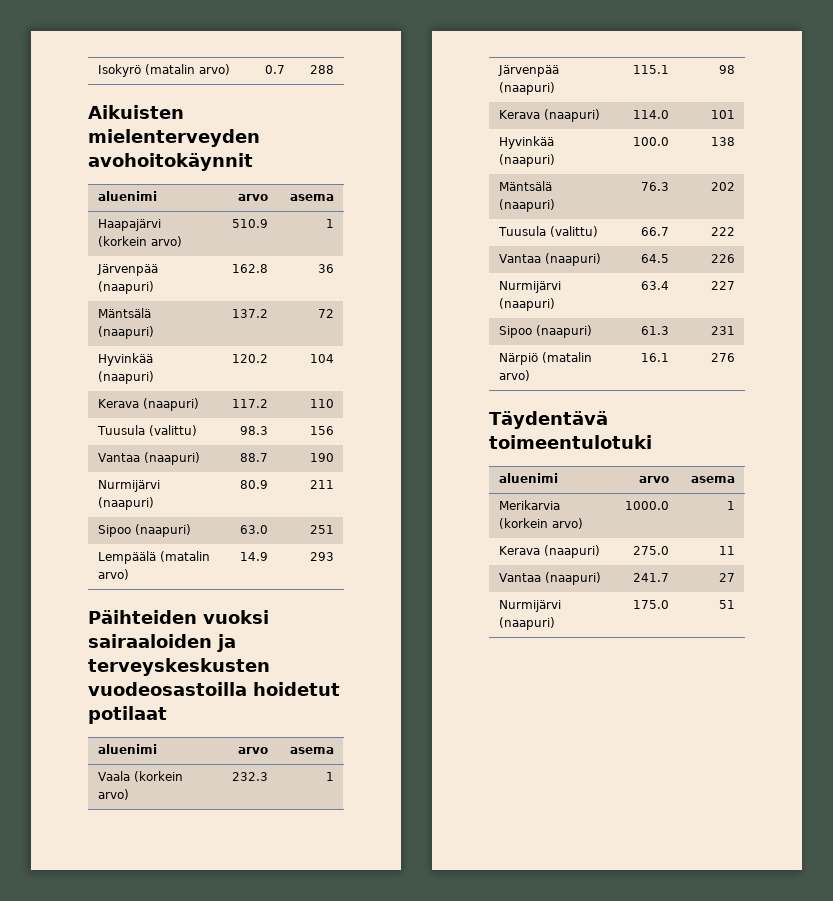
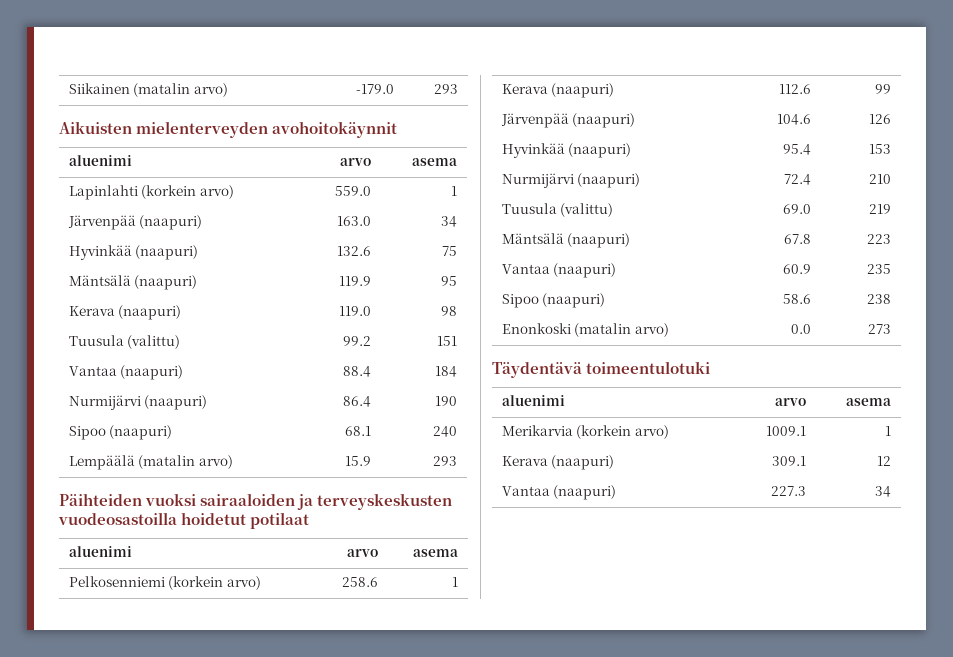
- Isokyrö (matalin arvo) | 0.7 | 288
+ Siikainen (matalin arvo) | -179.0 | 293
- Haapajärvi (korkein arvo) | 510.9 | 1
- Järvenpää (naapuri) | 162.8 | 36
- Mäntsälä (naapuri) | 137.2 | 72
- Hyvinkää (naapuri) | 120.2 | 104
- Kerava (naapuri) | 117.2 | 110
- Tuusula (valittu) | 98.3 | 156
- Vantaa (naapuri) | 88.7 | 190
- Nurmijärvi (naapuri) | 80.9 | 211
- Sipoo (naapuri) | 63.0 | 251
+ Lapinlahti (korkein arvo) | 559.0 | 1
+ Järvenpää (naapuri) | 163.0 | 34
+ Hyvinkää (naapuri) | 132.6 | 75
+ Mäntsälä (naapuri) | 119.9 | 95
+ Kerava (naapuri) | 119.0 | 98
+ Tuusula (valittu) | 99.2 | 151
+ Vantaa (naapuri) | 88.4 | 184
+ Nurmijärvi (naapuri) | 86.4 | 190
+ Sipoo (naapuri) | 68.1 | 240
- Lempäälä (matalin arvo) | 14.9 | 293
+ Lempäälä (matalin arvo) | 15.9 | 293
- Vaala (korkein arvo) | 232.3 | 1
- Järvenpää (naapuri) | 115.1 | 98
- Kerava (naapuri) | 114.0 | 101
- Hyvinkää (naapuri) | 100.0 | 138
- Mäntsälä (naapuri) | 76.3 | 202
- Tuusula (valittu) | 66.7 | 222
- Vantaa (naapuri) | 64.5 | 226
- Nurmijärvi (naapuri) | 63.4 | 227
- Sipoo (naapuri) | 61.3 | 231
- Närpiö (matalin arvo) | 16.1 | 276
+ Pelkosenniemi (korkein arvo) | 258.6 | 1
+ Kerava (naapuri) | 112.6 | 99
+ Järvenpää (naapuri) | 104.6 | 126
+ Hyvinkää (naapuri) | 95.4 | 153
+ Nurmijärvi (naapuri) | 72.4 | 210
+ Tuusula (valittu) | 69.0 | 219
+ Mäntsälä (naapuri) | 67.8 | 223
+ Vantaa (naapuri) | 60.9 | 235
+ Sipoo (naapuri) | 58.6 | 238
+ Enonkoski (matalin arvo) | 0.0 | 273
- Merikarvia (korkein arvo) | 1000.0 | 1
- Kerava (naapuri) | 275.0 | 11
- Vantaa (naapuri) | 241.7 | 27
- Nurmijärvi (naapuri) | 175.0 | 51
+ Merikarvia (korkein arvo) | 1009.1 | 1
+ Kerava (naapuri) | 309.1 | 12
+ Vantaa (naapuri) | 227.3 | 34

